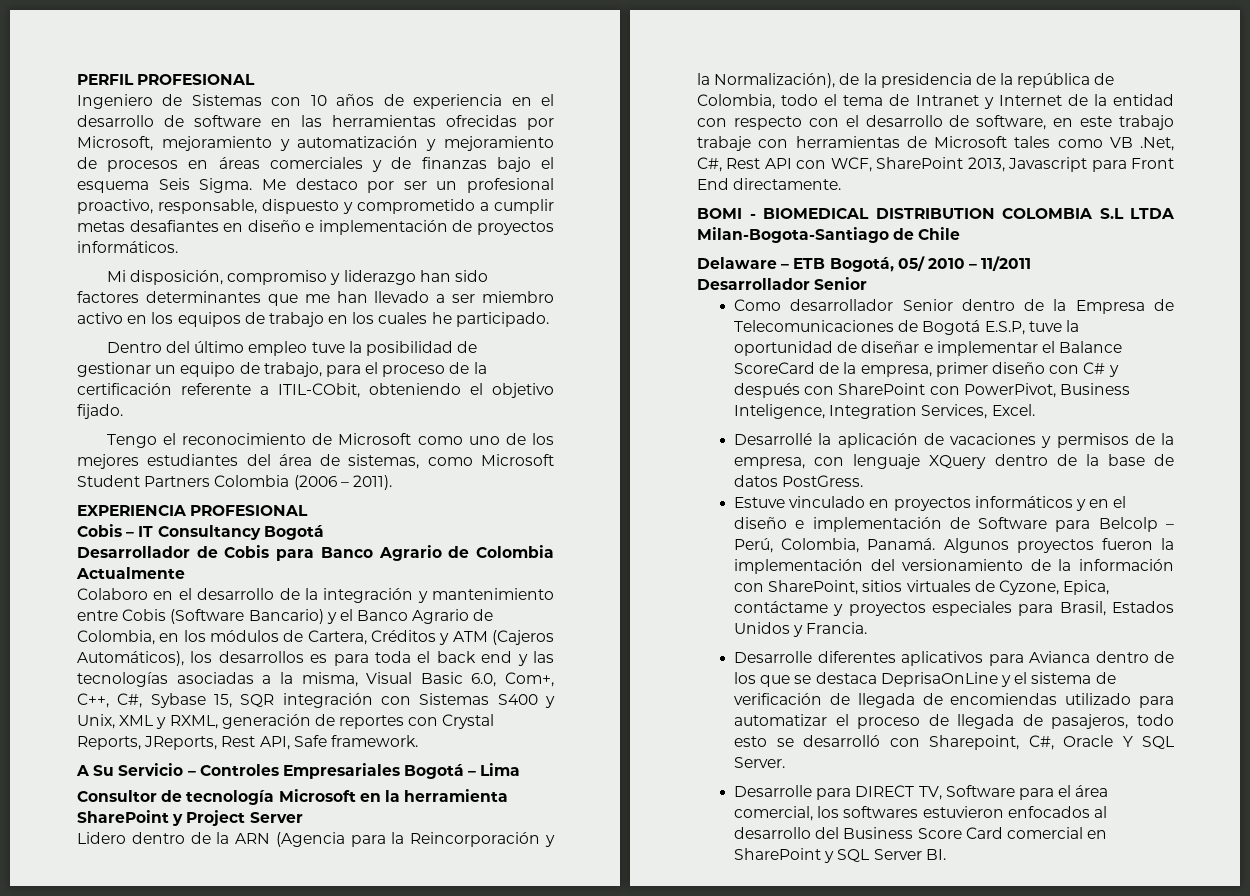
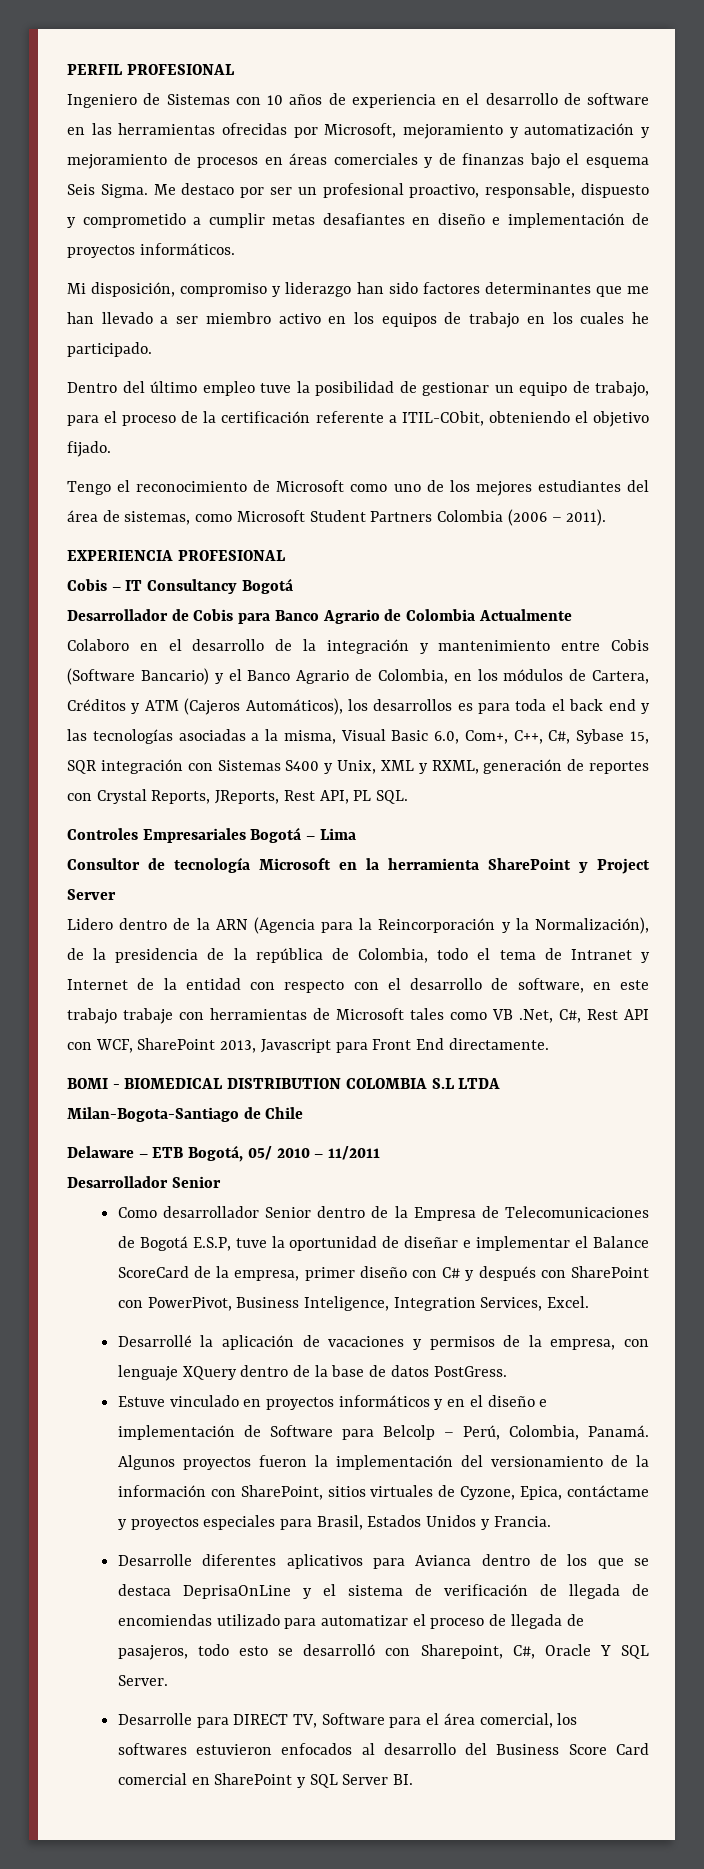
- Colaboro en el desarrollo de la integración y mantenimiento entre Cobis (Software Bancario) y el Banco Agrario de Colombia, en los módulos de Cartera, Créditos y ATM (Cajeros Automáticos), los desarrollos es para toda el back end y las tecnologías asociadas a la misma, Visual Basic 6.0, Com+, C++, C#, Sybase 15, SQR integración con Sistemas S400 y Unix, XML y RXML, generación de reportes con Crystal Reports, JReports, Rest API, Safe framework.
- A Su Servicio – Controles Empresariales Bogotá – Lima
+ Colaboro en el desarrollo de la integración y mantenimiento entre Cobis (Software Bancario) y el Banco Agrario de Colombia, en los módulos de Cartera, Créditos y ATM (Cajeros Automáticos), los desarrollos es para toda el back end y las tecnologías asociadas a la misma, Visual Basic 6.0, Com+, C++, C#, Sybase 15, SQR integración con Sistemas S400 y Unix, XML y RXML, generación de reportes con Crystal Reports, JReports, Rest API, PL SQL.
+ Controles Empresariales Bogotá – Lima

